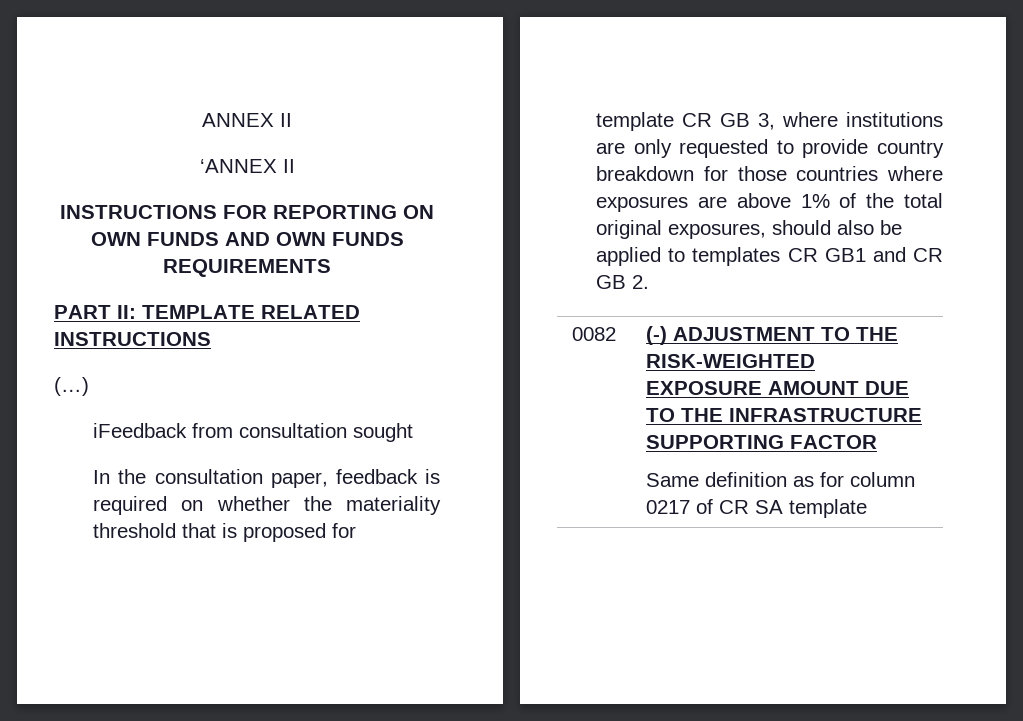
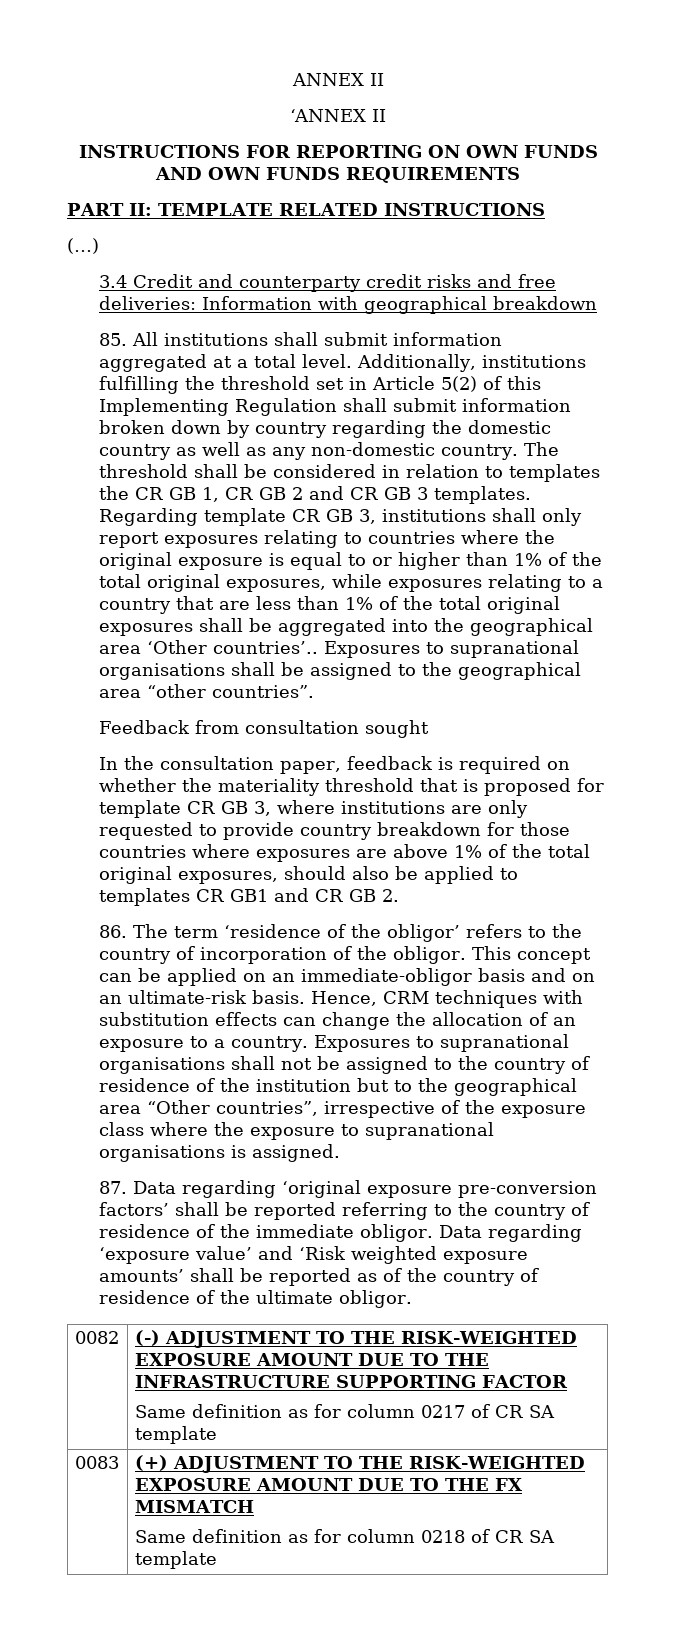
- iFeedback from consultation sought
+ 3.4 Credit and counterparty credit risks and free deliveries: Information with geographical breakdown
+ 85. All institutions shall submit information aggregated at a total level. Additionally, institutions fulfilling the threshold set in Article 5(2) of this Implementing Regulation shall submit information broken down by country regarding the domestic country as well as any non-domestic country. The threshold shall be considered in relation to templates the CR GB 1, CR GB 2 and CR GB 3 templates. Regarding template CR GB 3, institutions shall only report exposures relating to countries where the original exposure is equal to or higher than 1% of the total original exposures, while exposures relating to a country that are less than 1% of the total original exposures shall be aggregated into the geographical area ‘Other countries’.. Exposures to supranational organisations shall be assigned to the geographical area “other countries”.
+ Feedback from consultation sought
+ 86. The term ‘residence of the obligor’ refers to the country of incorporation of the obligor. This concept can be applied on an immediate-obligor basis and on an ultimate-risk basis. Hence, CRM techniques with substitution effects can change the allocation of an exposure to a country. Exposures to supranational organisations shall not be assigned to the country of residence of the institution but to the geographical area “Other countries”, irrespective of the exposure class where the exposure to supranational organisations is assigned.
+ 87. Data regarding ‘original exposure pre-conversion factors’ shall be reported referring to the country of residence of the immediate obligor. Data regarding ‘exposure value’ and ‘Risk weighted exposure amounts’ shall be reported as of the country of residence of the ultimate obligor.
+ 0083 | (+) ADJUSTMENT TO THE RISK-WEIGHTED EXPOSURE AMOUNT DUE TO THE FX MISMATCH
+ Same definition as for column 0218 of CR SA template

